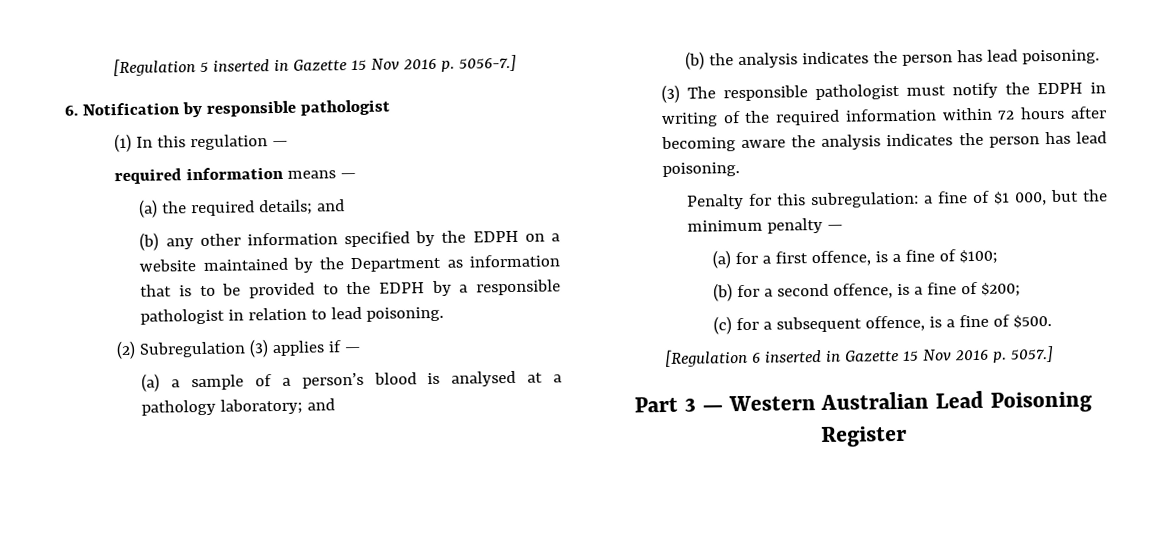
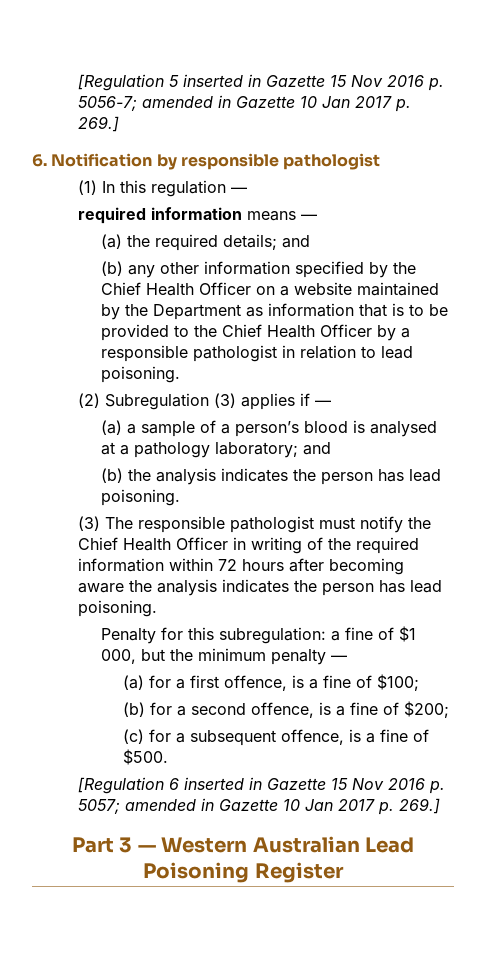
- [Regulation 5 inserted in Gazette 15 Nov 2016 p. 5056-7.]
+ [Regulation 5 inserted in Gazette 15 Nov 2016 p. 5056-7; amended in Gazette 10 Jan 2017 p. 269.]
- (b) any other information specified by the EDPH on a website maintained by the Department as information that is to be provided to the EDPH by a responsible pathologist in relation to lead poisoning.
+ (b) any other information specified by the Chief Health Officer on a website maintained by the Department as information that is to be provided to the Chief Health Officer by a responsible pathologist in relation to lead poisoning.
- (3) The responsible pathologist must notify the EDPH in writing of the required information within 72 hours after becoming aware the analysis indicates the person has lead poisoning.
+ (3) The responsible pathologist must notify the Chief Health Officer in writing of the required information within 72 hours after becoming aware the analysis indicates the person has lead poisoning.
- [Regulation 6 inserted in Gazette 15 Nov 2016 p. 5057.]
+ [Regulation 6 inserted in Gazette 15 Nov 2016 p. 5057; amended in Gazette 10 Jan 2017 p. 269.]

